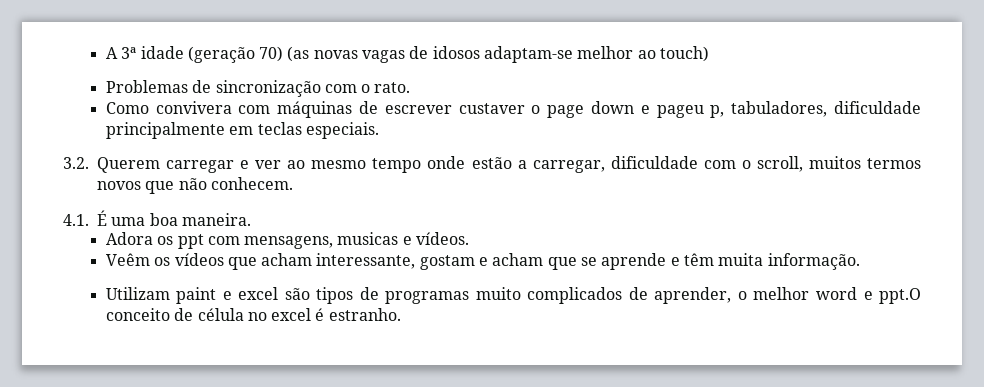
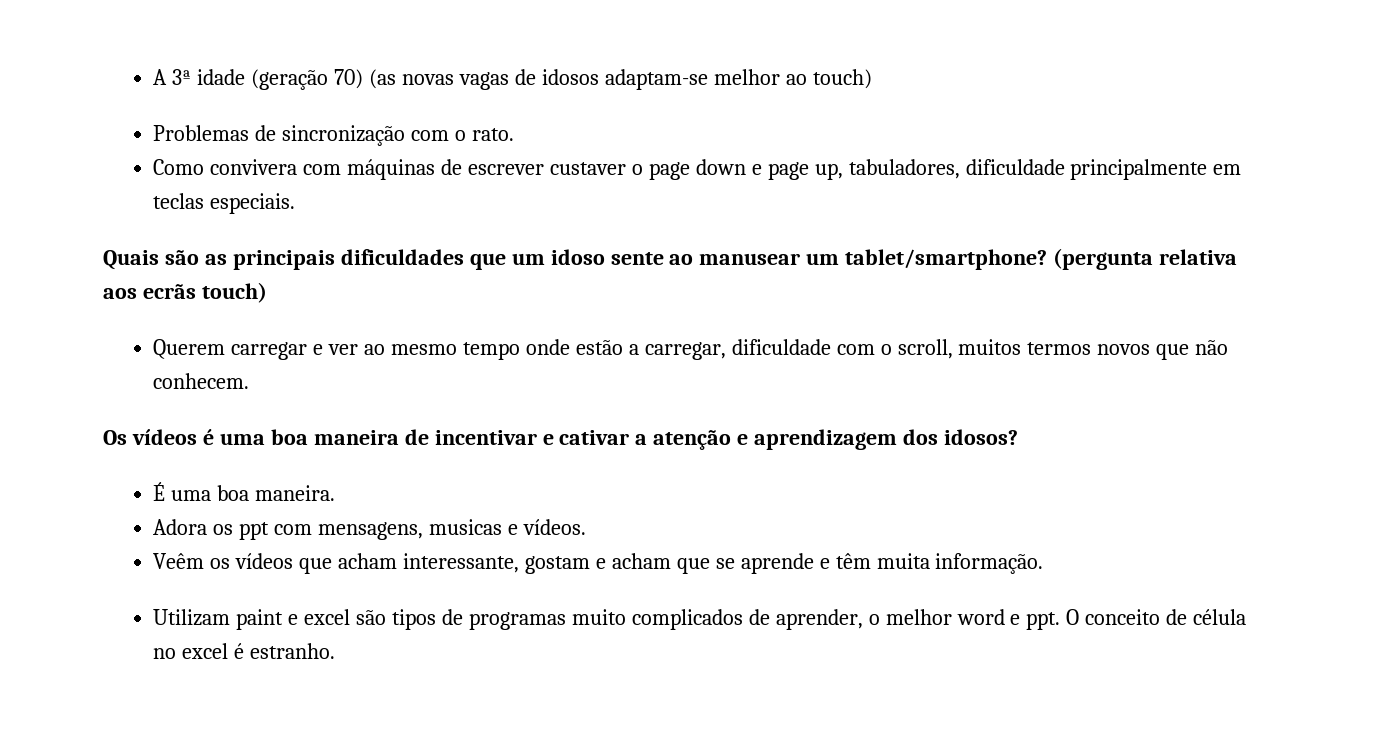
- Como convivera com máquinas de escrever custaver o page down e pageu p, tabuladores, dificuldade principalmente em teclas especiais.
+ Como convivera com máquinas de escrever custaver o page down e page up, tabuladores, dificuldade principalmente em teclas especiais.
- 3.2. Querem carregar e ver ao mesmo tempo onde estão a carregar, dificuldade com o scroll, muitos termos novos que não conhecem.
+ Quais são as principais dificuldades que um idoso sente ao manusear um tablet/smartphone? (pergunta relativa aos ecrãs touch)
+ Querem carregar e ver ao mesmo tempo onde estão a carregar, dificuldade com o scroll, muitos termos novos que não conhecem.
- 4.1. É uma boa maneira.
+ Os vídeos é uma boa maneira de incentivar e cativar a atenção e aprendizagem dos idosos?
+ É uma boa maneira.
- Utilizam paint e excel são tipos de programas muito complicados de aprender, o melhor word e ppt.O conceito de célula no excel é estranho.
+ Utilizam paint e excel são tipos de programas muito complicados de aprender, o melhor word e ppt. O conceito de célula no excel é estranho.

